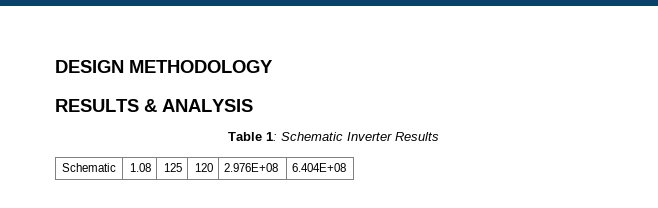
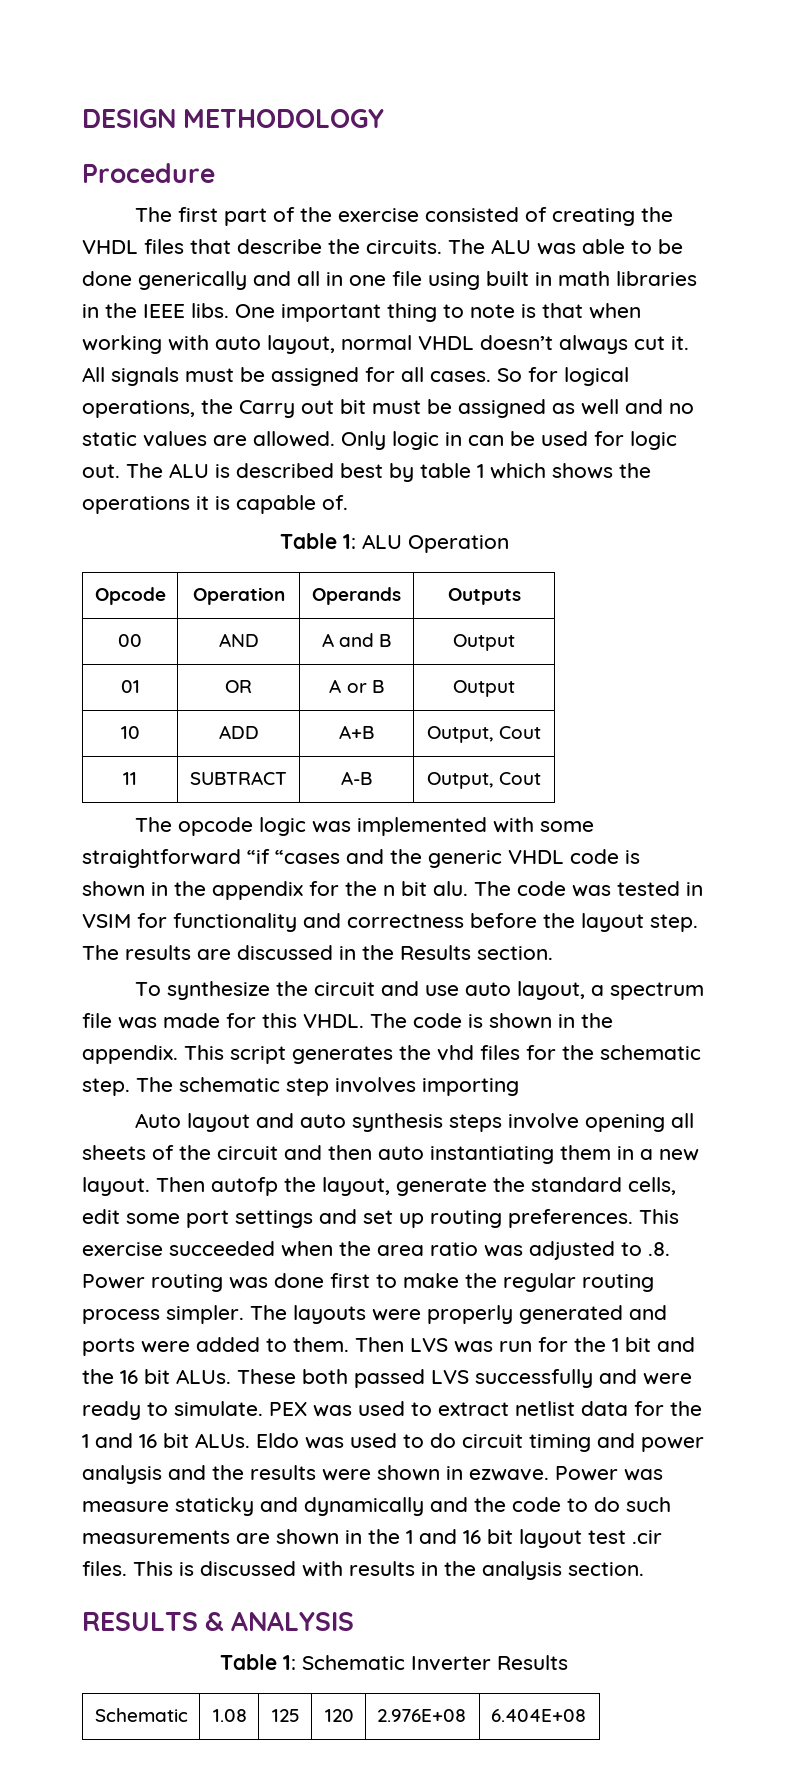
+ Procedure
+ The first part of the exercise consisted of creating the VHDL files that describe the circuits. The ALU was able to be done generically and all in one file using built in math libraries in the IEEE libs. One important thing to note is that when working with auto layout, normal VHDL doesn’t always cut it. All signals must be assigned for all cases. So for logical operations, the Carry out bit must be assigned as well and no static values are allowed. Only logic in can be used for logic out. The ALU is described best by table 1 which shows the operations it is capable of.
+ Table 1: ALU Operation
+ Opcode | Operation | Operands | Outputs
+ 00 | AND | A and B | Output
+ 01 | OR | A or B | Output
+ 10 | ADD | A+B | Output, Cout
+ 11 | SUBTRACT | A-B | Output, Cout
+ The opcode logic was implemented with some straightforward “if “cases and the generic VHDL code is shown in the appendix for the n bit alu. The code was tested in VSIM for functionality and correctness before the layout step. The results are discussed in the Results section.
+ To synthesize the circuit and use auto layout, a spectrum file was made for this VHDL. The code is shown in the appendix. This script generates the vhd files for the schematic step. The schematic step involves importing
+ Auto layout and auto synthesis steps involve opening all sheets of the circuit and then auto instantiating them in a new layout. Then autofp the layout, generate the standard cells, edit some port settings and set up routing preferences. This exercise succeeded when the area ratio was adjusted to .8. Power routing was done first to make the regular routing process simpler. The layouts were properly generated and ports were added to them. Then LVS was run for the 1 bit and the 16 bit ALUs. These both passed LVS successfully and were ready to simulate. PEX was used to extract netlist data for the 1 and 16 bit ALUs. Eldo was used to do circuit timing and power analysis and the results were shown in ezwave. Power was measure staticky and dynamically and the code to do such measurements are shown in the 1 and 16 bit layout test .cir files. This is discussed with results in the analysis section.

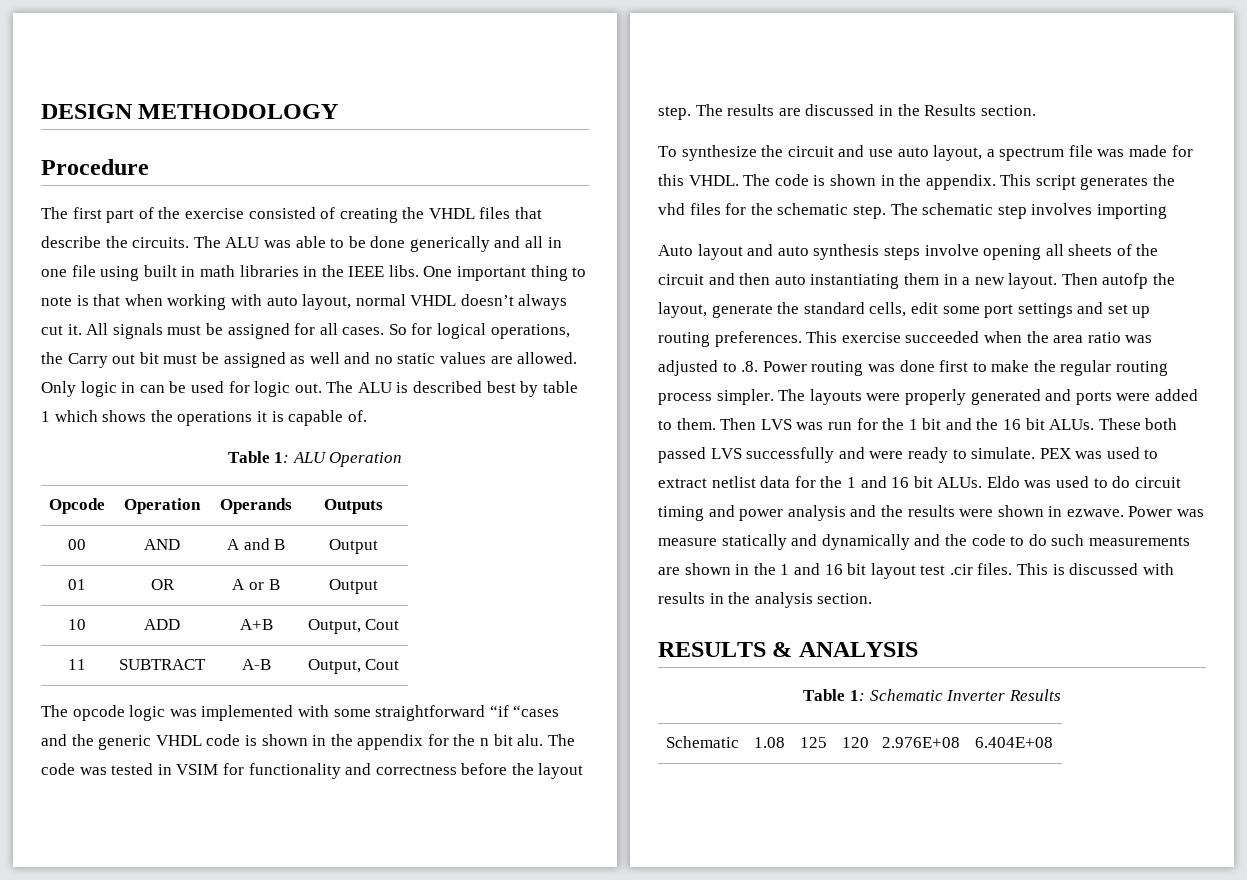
- Power was measure staticky and dynamically and the code to do such measurements are shown in the 1 and 16 bit layout test .cir files.
+ Power was measure statically and dynamically and the code to do such measurements are shown in the 1 and 16 bit layout test .cir files.

